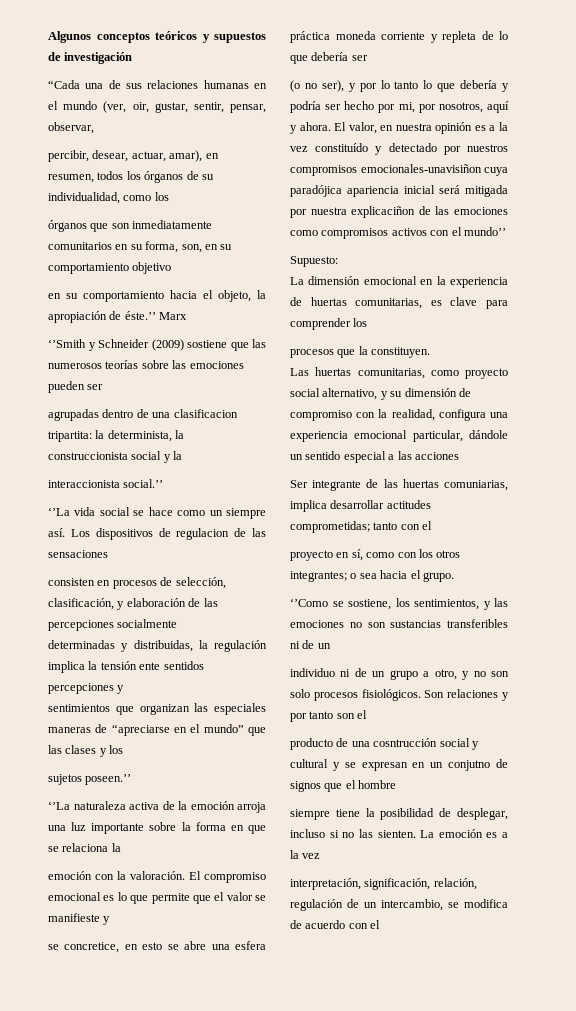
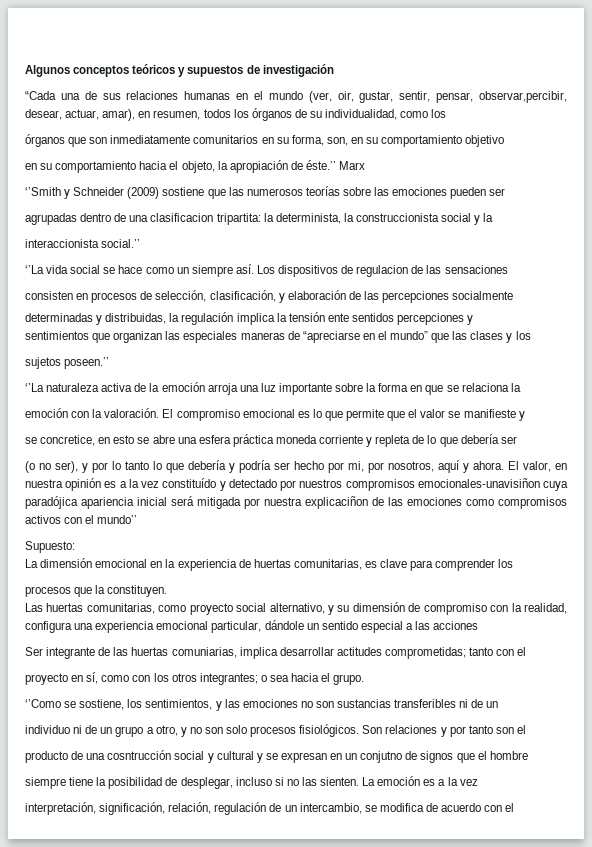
- “Cada una de sus relaciones humanas en el mundo (ver, oir, gustar, sentir, pensar, observar,
- percibir, desear, actuar, amar), en resumen, todos los órganos de su individualidad, como los
+ “Cada una de sus relaciones humanas en el mundo (ver, oir, gustar, sentir, pensar, observar,percibir, desear, actuar, amar), en resumen, todos los órganos de su individualidad, como los

